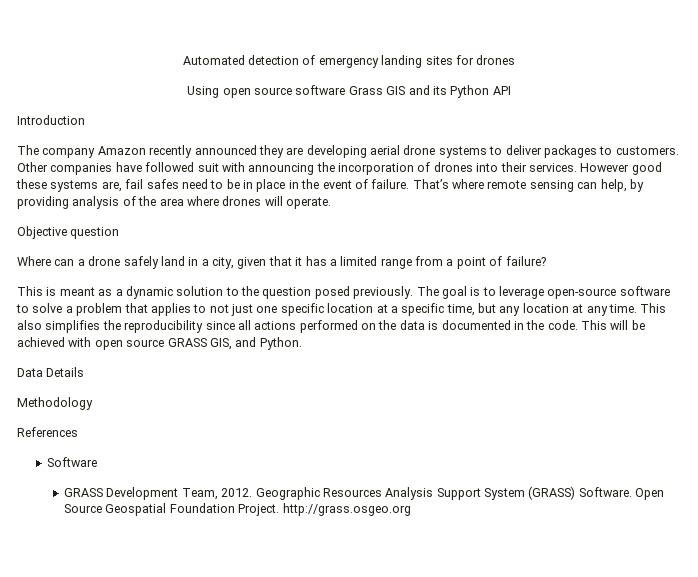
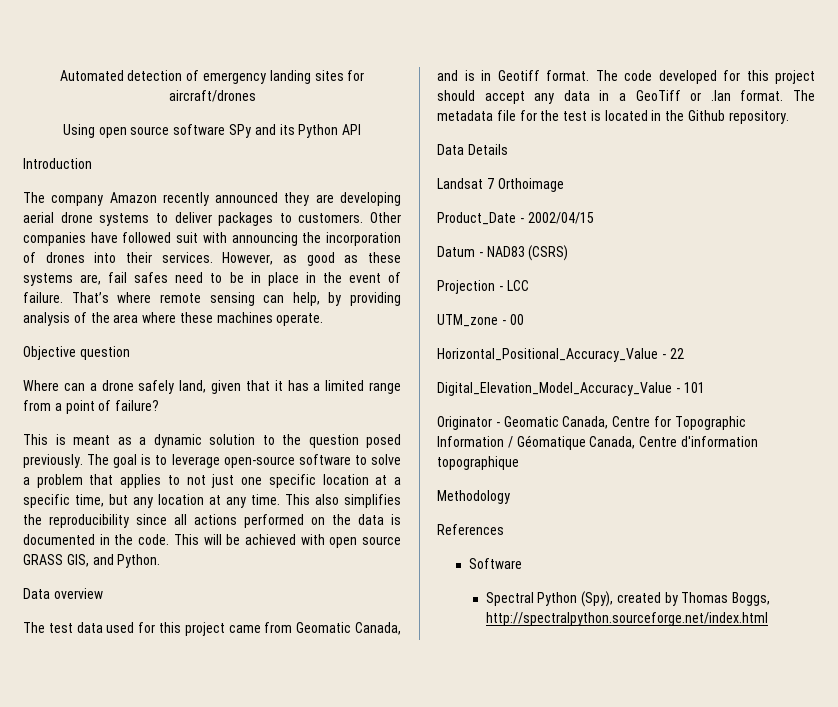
- Automated detection of emergency landing sites for drones
+ Automated detection of emergency landing sites for aircraft/drones
- Using open source software Grass GIS and its Python API
+ Using open source software SPy and its Python API
- However good these systems are, fail safes need to be in place in the event of failure.
+ However, as good as these systems are, fail safes need to be in place in the event of failure.
- That’s where remote sensing can help, by providing analysis of the area where drones will operate.
+ That’s where remote sensing can help, by providing analysis of the area where these machines operate.
- Where can a drone safely land in a city, given that it has a limited range from a point of failure?
+ Where can a drone safely land, given that it has a limited range from a point of failure?
+ Data overview
+ The test data used for this project came from Geomatic Canada, and is in Geotiff format. The code developed for this project should accept any data in a GeoTiff or .lan format. The metadata file for the test is located in the Github repository.
  Data Details
+ Landsat 7 Orthoimage
+ Product_Date - 2002/04/15
+ Datum - NAD83 (CSRS)
+ Projection - LCC
+ UTM_zone - 00
+ Horizontal_Positional_Accuracy_Value - 22
+ Digital_Elevation_Model_Accuracy_Value - 101
+ Originator - Geomatic Canada, Centre for Topographic Information / Géomatique Canada, Centre d'information topographique
  Methodology
  References
  Software
- GRASS Development Team, 2012. Geographic Resources Analysis Support System (GRASS) Software. Open Source Geospatial Foundation Project. http://grass.osgeo.org
+ Spectral Python (Spy), created by Thomas Boggs, http://spectralpython.sourceforge.net/index.html

